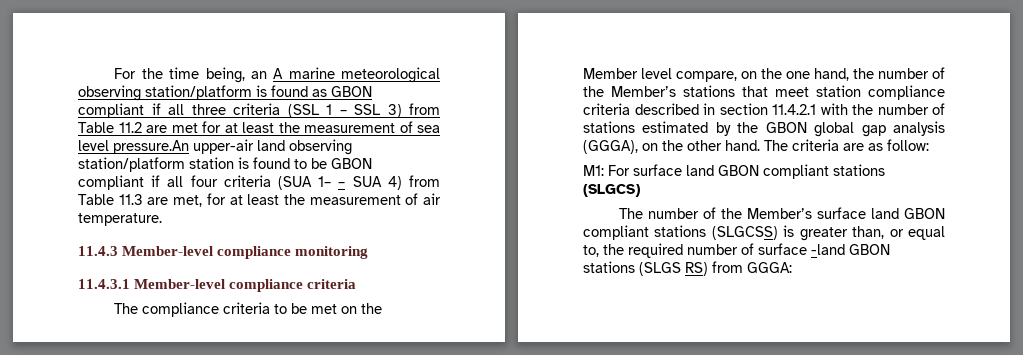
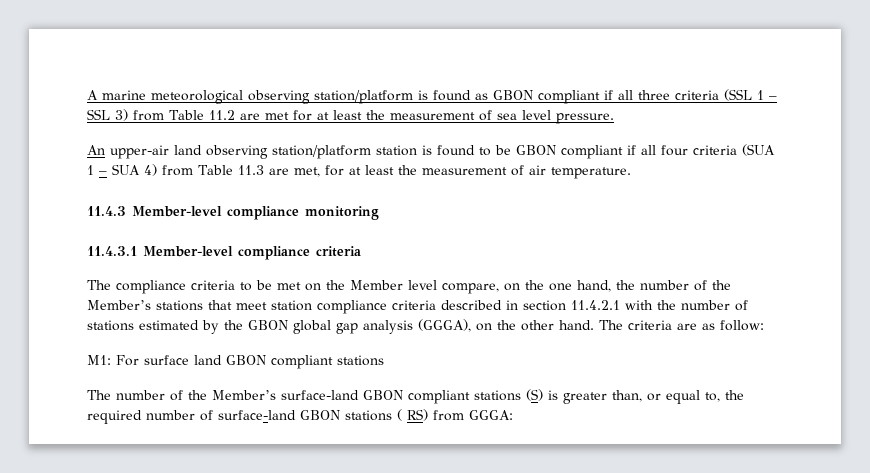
- For the time being, an A marine meteorological observing station/platform is found as GBON compliant if all three criteria (SSL 1 – SSL 3) from Table 11.2 are met for at least the measurement of sea level pressure.An upper-air land observing station/platform station is found to be GBON compliant if all four criteria (SUA 1– – SUA 4) from Table 11.3 are met, for at least the measurement of air temperature.
+ A marine meteorological observing station/platform is found as GBON compliant if all three criteria (SSL 1 – SSL 3) from Table 11.2 are met for at least the measurement of sea level pressure.
+ An upper-air land observing station/platform station is found to be GBON compliant if all four criteria (SUA 1 – SUA 4) from Table 11.3 are met, for at least the measurement of air temperature.
- M1: For surface land GBON compliant stations (SLGCS)
+ M1: For surface land GBON compliant stations
- The number of the Member’s surface land GBON compliant stations (SLGCSS) is greater than, or equal to, the required number of surface -land GBON stations (SLGS RS) from GGGA:
+ The number of the Member’s surface-land GBON compliant stations (S) is greater than, or equal to, the required number of surface-land GBON stations ( RS) from GGGA:

